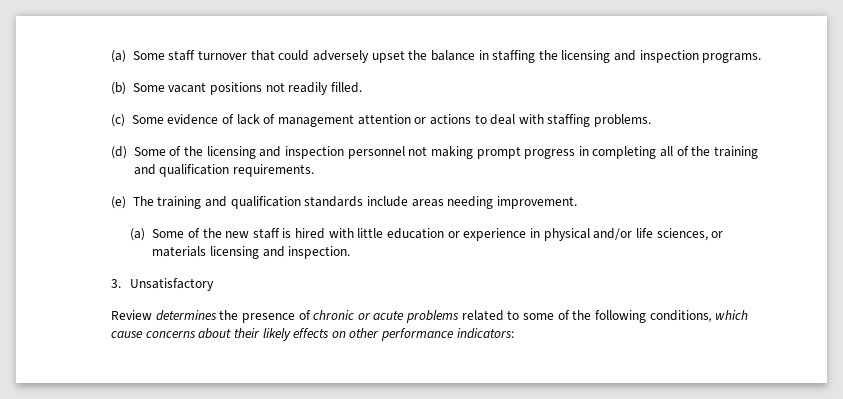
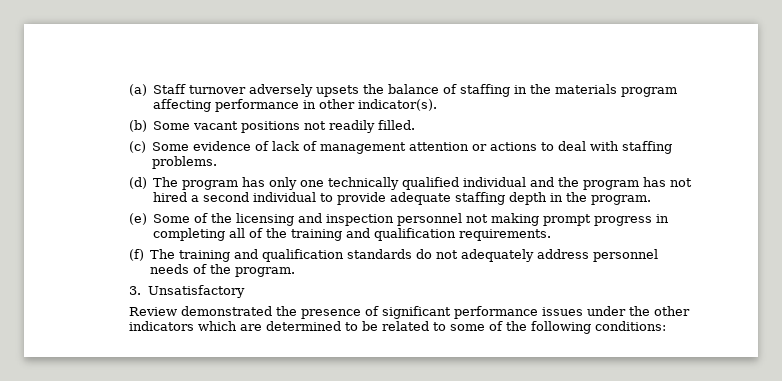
- (a) Some staff turnover that could adversely upset the balance in staffing the licensing and inspection programs.
+ (a) Staff turnover adversely upsets the balance of staffing in the materials program affecting performance in other indicator(s).
- (d) Some of the licensing and inspection personnel not making prompt progress in completing all of the training and qualification requirements.
+ (d) The program has only one technically qualified individual and the program has not hired a second individual to provide adequate staffing depth in the program.
+ (e) Some of the licensing and inspection personnel not making prompt progress in completing all of the training and qualification requirements.
- (e) The training and qualification standards include areas needing improvement.
- (a) Some of the new staff is hired with little education or experience in physical and/or life sciences, or materials licensing and inspection.
+ (f) The training and qualification standards do not adequately address personnel needs of the program.
- Review determines the presence of chronic or acute problems related to some of the following conditions, which cause concerns about their likely effects on other performance indicators:
+ Review demonstrated the presence of significant performance issues under the other indicators which are determined to be related to some of the following conditions:

